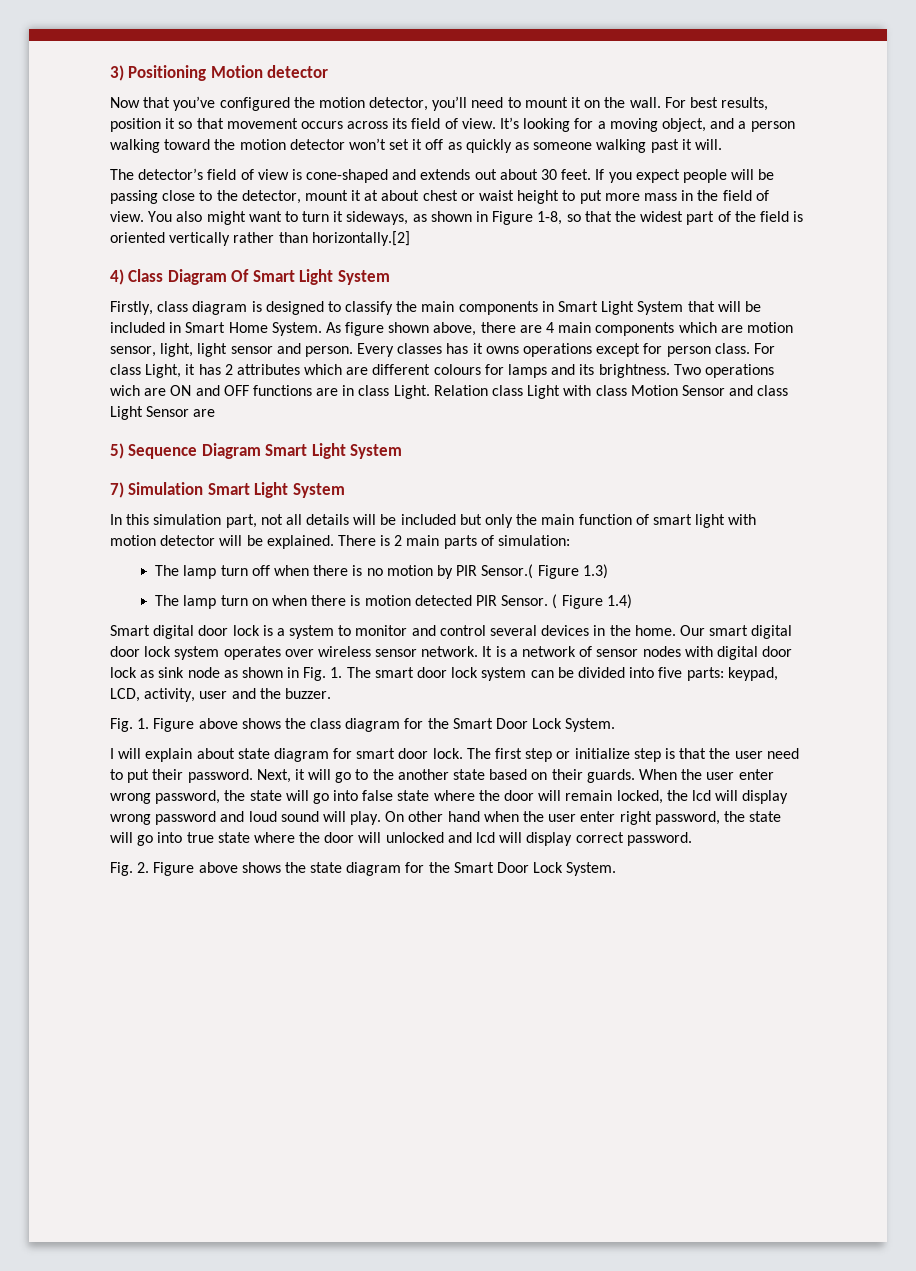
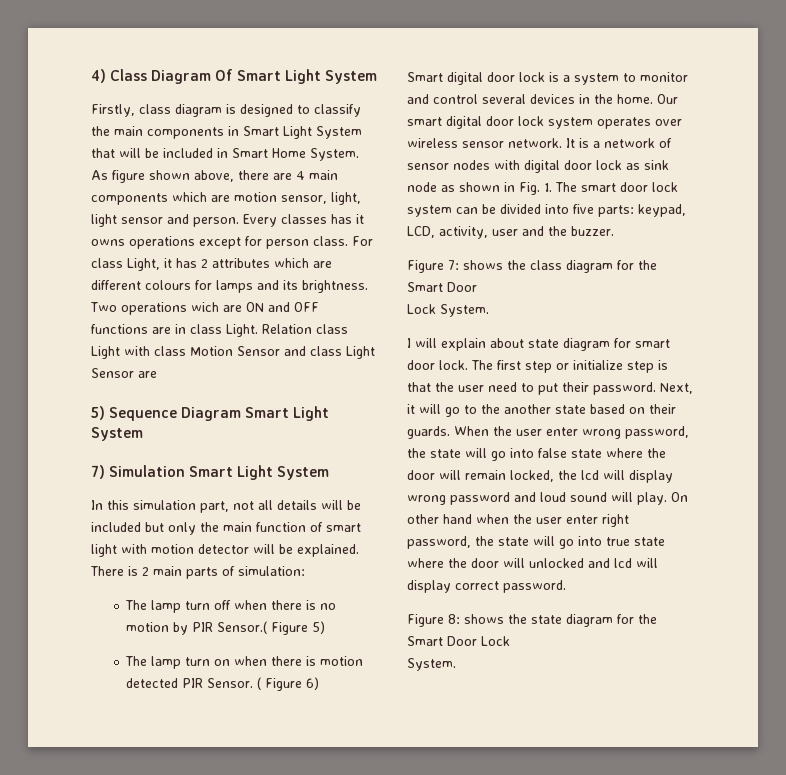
- 3) Positioning Motion detector
- Now that you’ve configured the motion detector, you’ll need to mount it on the wall. For best results, position it so that movement occurs across its field of view. It’s looking for a moving object, and a person walking toward the motion detector won’t set it off as quickly as someone walking past it will.
- The detector’s field of view is cone-shaped and extends out about 30 feet. If you expect people will be passing close to the detector, mount it at about chest or waist height to put more mass in the field of view. You also might want to turn it sideways, as shown in Figure 1-8, so that the widest part of the field is oriented vertically rather than horizontally.[2]
- The lamp turn off when there is no motion by PIR Sensor.( Figure 1.3)
+ The lamp turn off when there is no motion by PIR Sensor.( Figure 5)
- ( Figure 1.4)
+ ( Figure 6)
- Fig. 1. Figure above shows the class diagram for the Smart Door Lock System.
+ Figure 7: shows the class diagram for the Smart Door
+ Lock System.
- Fig. 2. Figure above shows the state diagram for the Smart Door Lock System.
+ Figure 8: shows the state diagram for the Smart Door Lock
+ System.

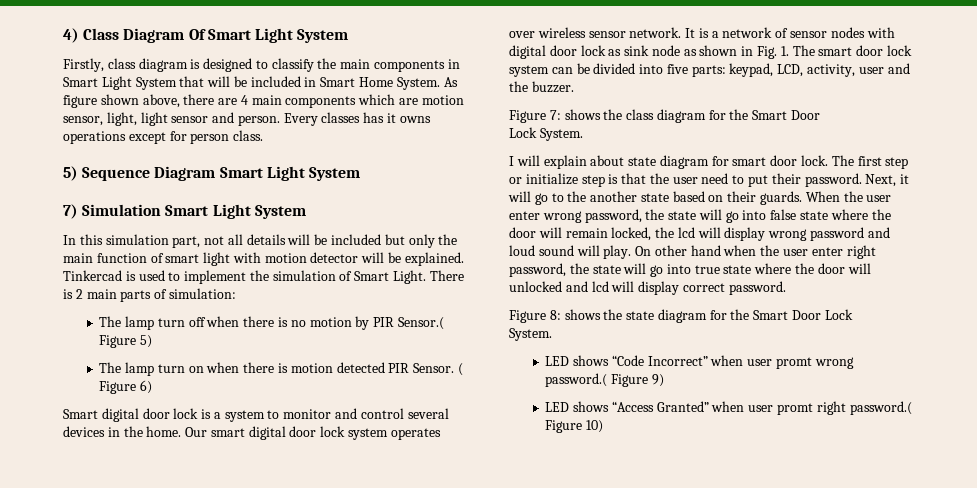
- For class Light, it has 2 attributes which are different colours for lamps and its brightness. Two operations wich are ON and OFF functions are in class Light. Relation class Light with class Motion Sensor and class Light Sensor are
+ Tinkercad is used to implement the simulation of Smart Light.
+ LED shows “Code Incorrect” when user promt wrong password.( Figure 9)
+ LED shows “Access Granted” when user promt right password.( Figure 10)

